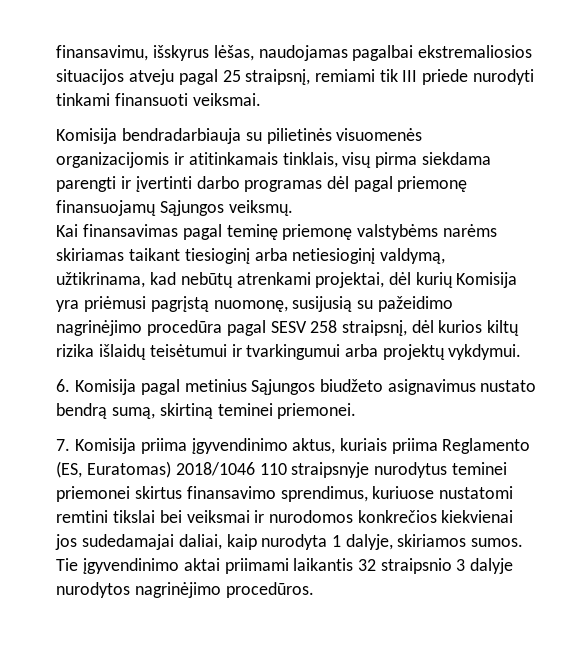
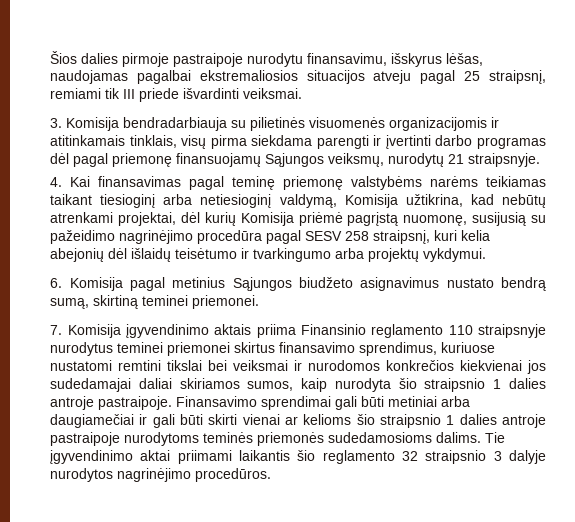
- finansavimu, išskyrus lėšas, naudojamas pagalbai ekstremaliosios situacijos atveju pagal 25 straipsnį, remiami tik III priede nurodyti tinkami finansuoti veiksmai.
+ Šios dalies pirmoje pastraipoje nurodytu finansavimu, išskyrus lėšas, naudojamas pagalbai ekstremaliosios situacijos atveju pagal 25 straipsnį, remiami tik III priede išvardinti veiksmai.
- Komisija bendradarbiauja su pilietinės visuomenės organizacijomis ir atitinkamais tinklais, visų pirma siekdama parengti ir įvertinti darbo programas dėl pagal priemonę finansuojamų Sąjungos veiksmų.
- Kai finansavimas pagal teminę priemonę valstybėms narėms skiriamas taikant tiesioginį arba netiesioginį valdymą, užtikrinama, kad nebūtų atrenkami projektai, dėl kurių Komisija yra priėmusi pagrįstą nuomonę, susijusią su pažeidimo nagrinėjimo procedūra pagal SESV 258 straipsnį, dėl kurios kiltų rizika išlaidų teisėtumui ir tvarkingumui arba projektų vykdymui.
+ 3. Komisija bendradarbiauja su pilietinės visuomenės organizacijomis ir atitinkamais tinklais, visų pirma siekdama parengti ir įvertinti darbo programas dėl pagal priemonę finansuojamų Sąjungos veiksmų, nurodytų 21 straipsnyje.
+ 4. Kai finansavimas pagal teminę priemonę valstybėms narėms teikiamas taikant tiesioginį arba netiesioginį valdymą, Komisija užtikrina, kad nebūtų atrenkami projektai, dėl kurių Komisija priėmė pagrįstą nuomonę, susijusią su pažeidimo nagrinėjimo procedūra pagal SESV 258 straipsnį, kuri kelia abejonių dėl išlaidų teisėtumo ir tvarkingumo arba projektų vykdymui.
- 7. Komisija priima įgyvendinimo aktus, kuriais priima Reglamento (ES, Euratomas) 2018/1046 110 straipsnyje nurodytus teminei priemonei skirtus finansavimo sprendimus, kuriuose nustatomi remtini tikslai bei veiksmai ir nurodomos konkrečios kiekvienai jos sudedamajai daliai, kaip nurodyta 1 dalyje, skiriamos sumos.
+ 7. Komisija įgyvendinimo aktais priima Finansinio reglamento 110 straipsnyje nurodytus teminei priemonei skirtus finansavimo sprendimus, kuriuose nustatomi remtini tikslai bei veiksmai ir nurodomos konkrečios kiekvienai jos sudedamajai daliai skiriamos sumos, kaip nurodyta šio straipsnio 1 dalies antroje pastraipoje. Finansavimo sprendimai gali būti metiniai arba daugiamečiai ir gali būti skirti vienai ar kelioms šio straipsnio 1 dalies antroje pastraipoje nurodytoms teminės priemonės sudedamosioms dalims.
- Tie įgyvendinimo aktai priimami laikantis 32 straipsnio 3 dalyje nurodytos nagrinėjimo procedūros.
+ Tie įgyvendinimo aktai priimami laikantis šio reglamento 32 straipsnio 3 dalyje nurodytos nagrinėjimo procedūros.

